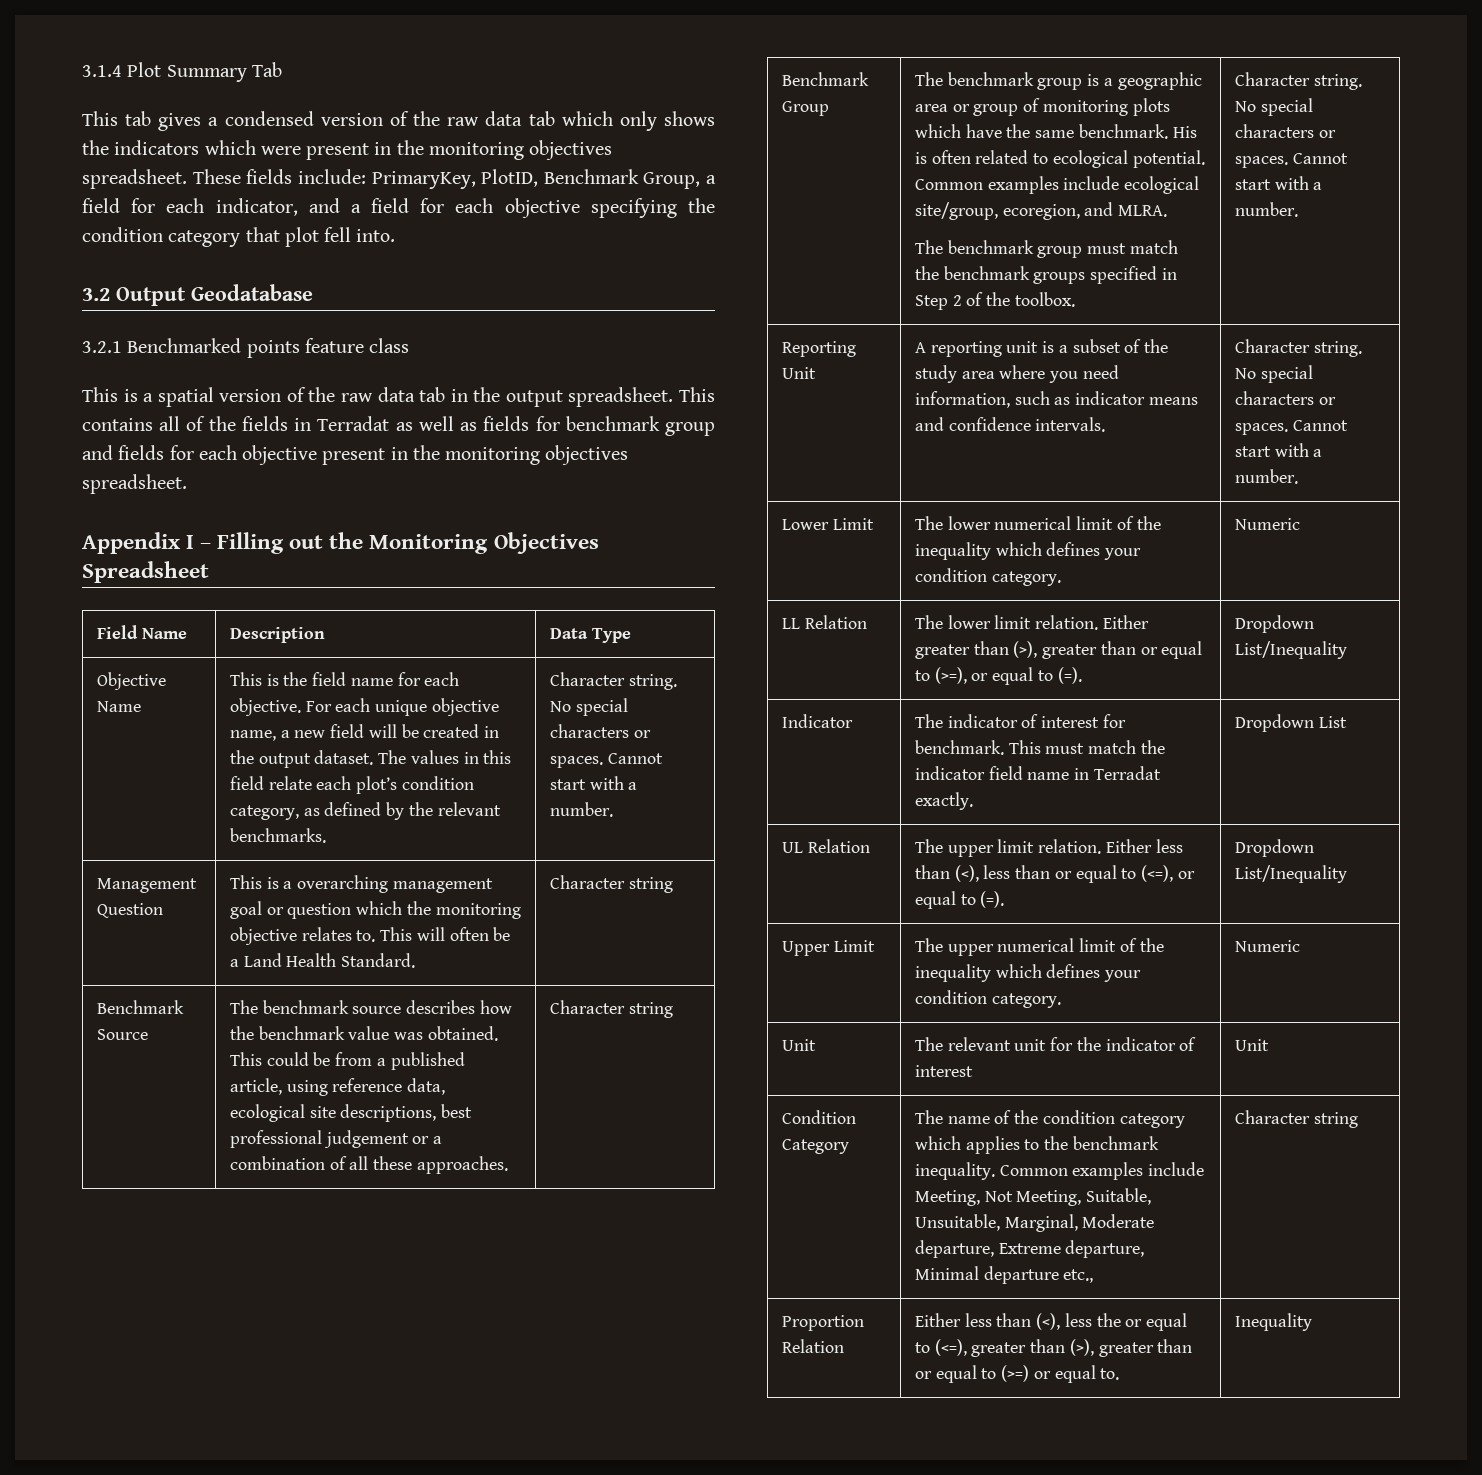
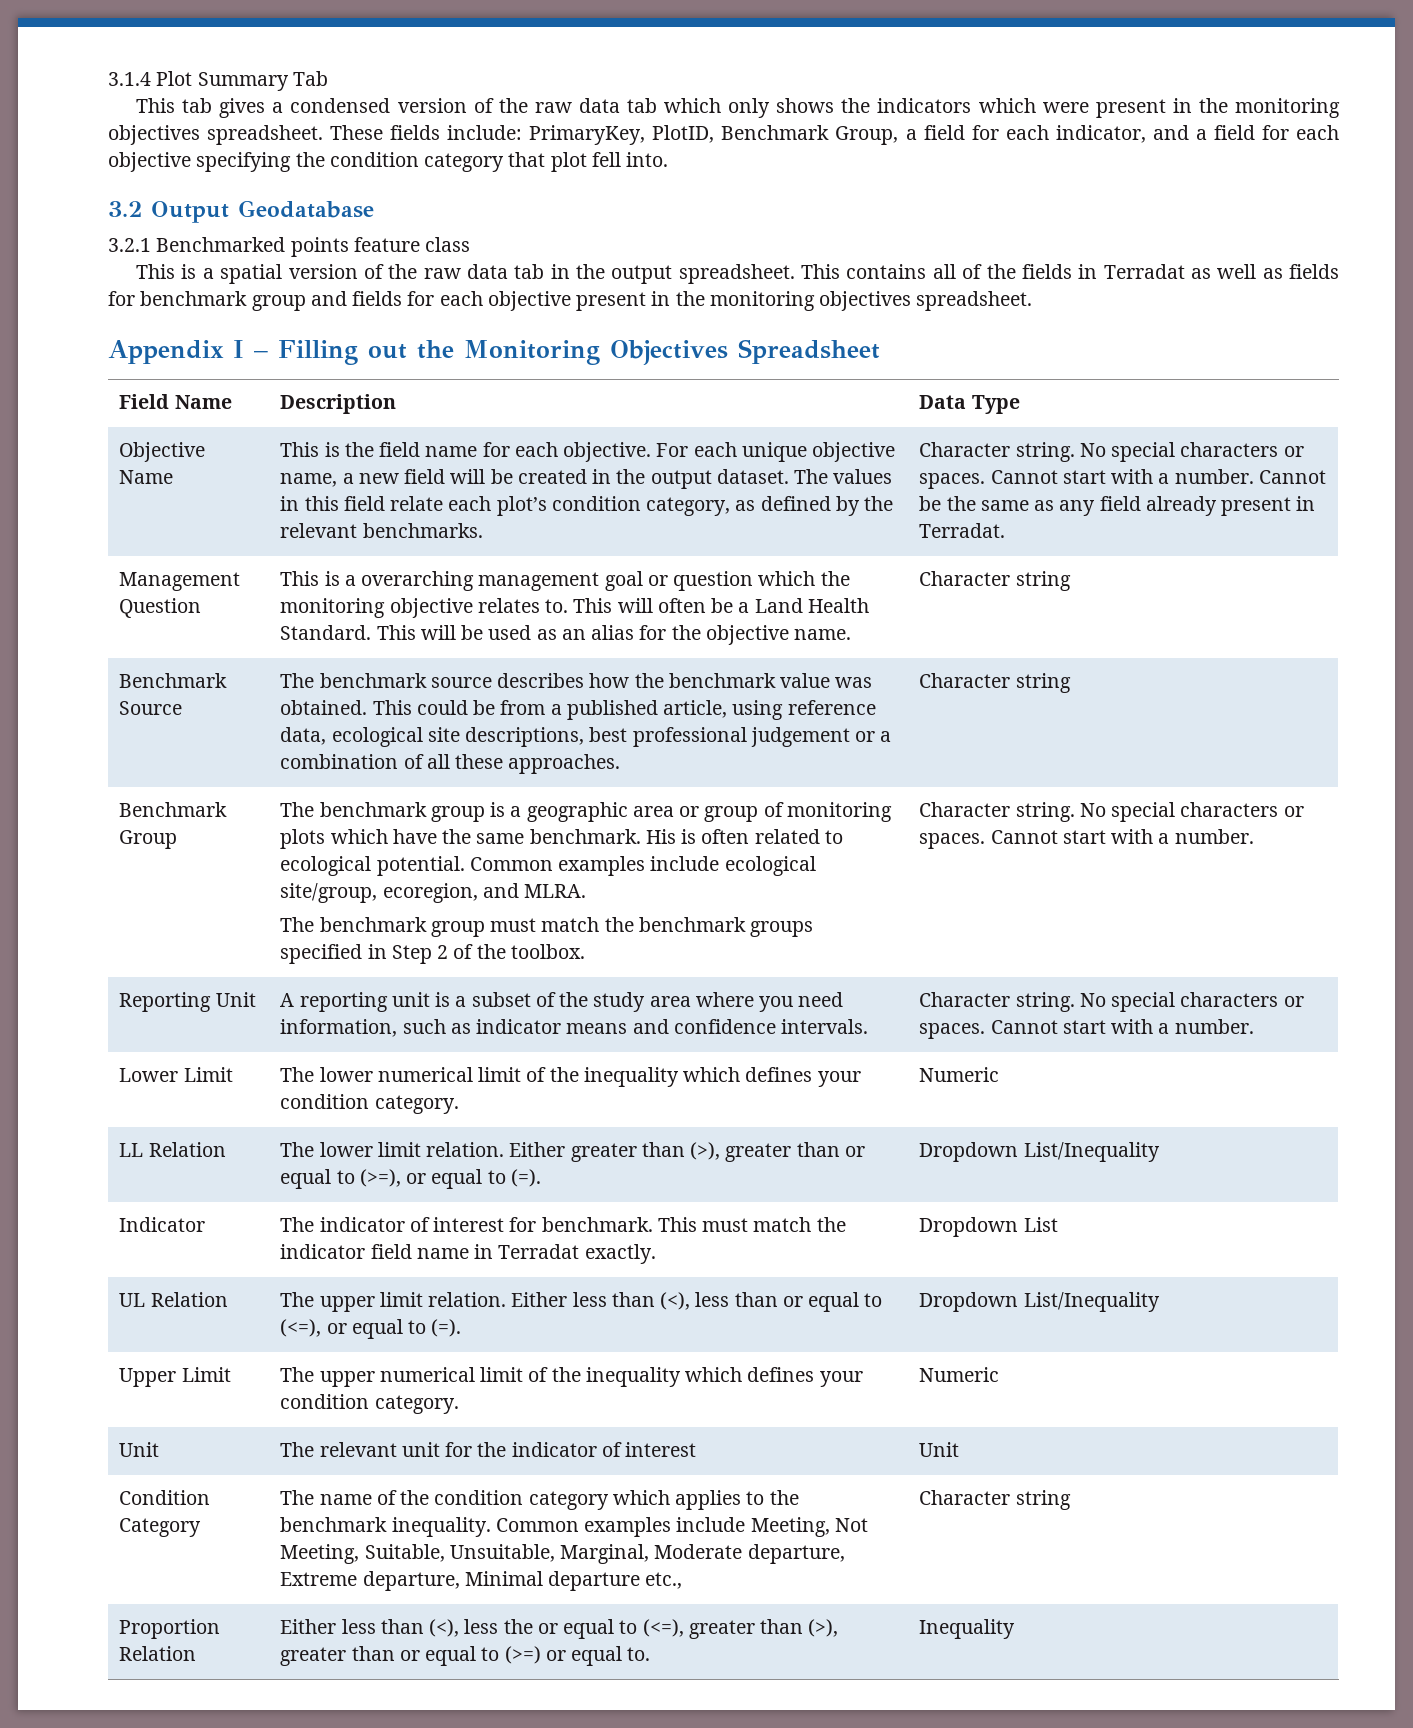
+ Cannot be the same as any field already present in Terradat.
- Management Question | This is a overarching management goal or question which the monitoring objective relates to. This will often be a Land Health Standard. | Character string
+ Management Question | This is a overarching management goal or question which the monitoring objective relates to. This will often be a Land Health Standard. This will be used as an alias for the objective name. | Character string

